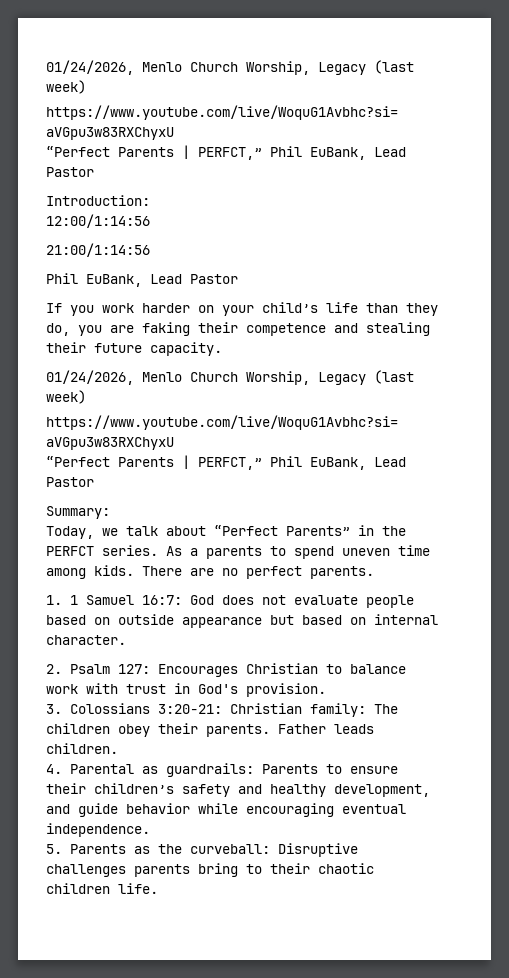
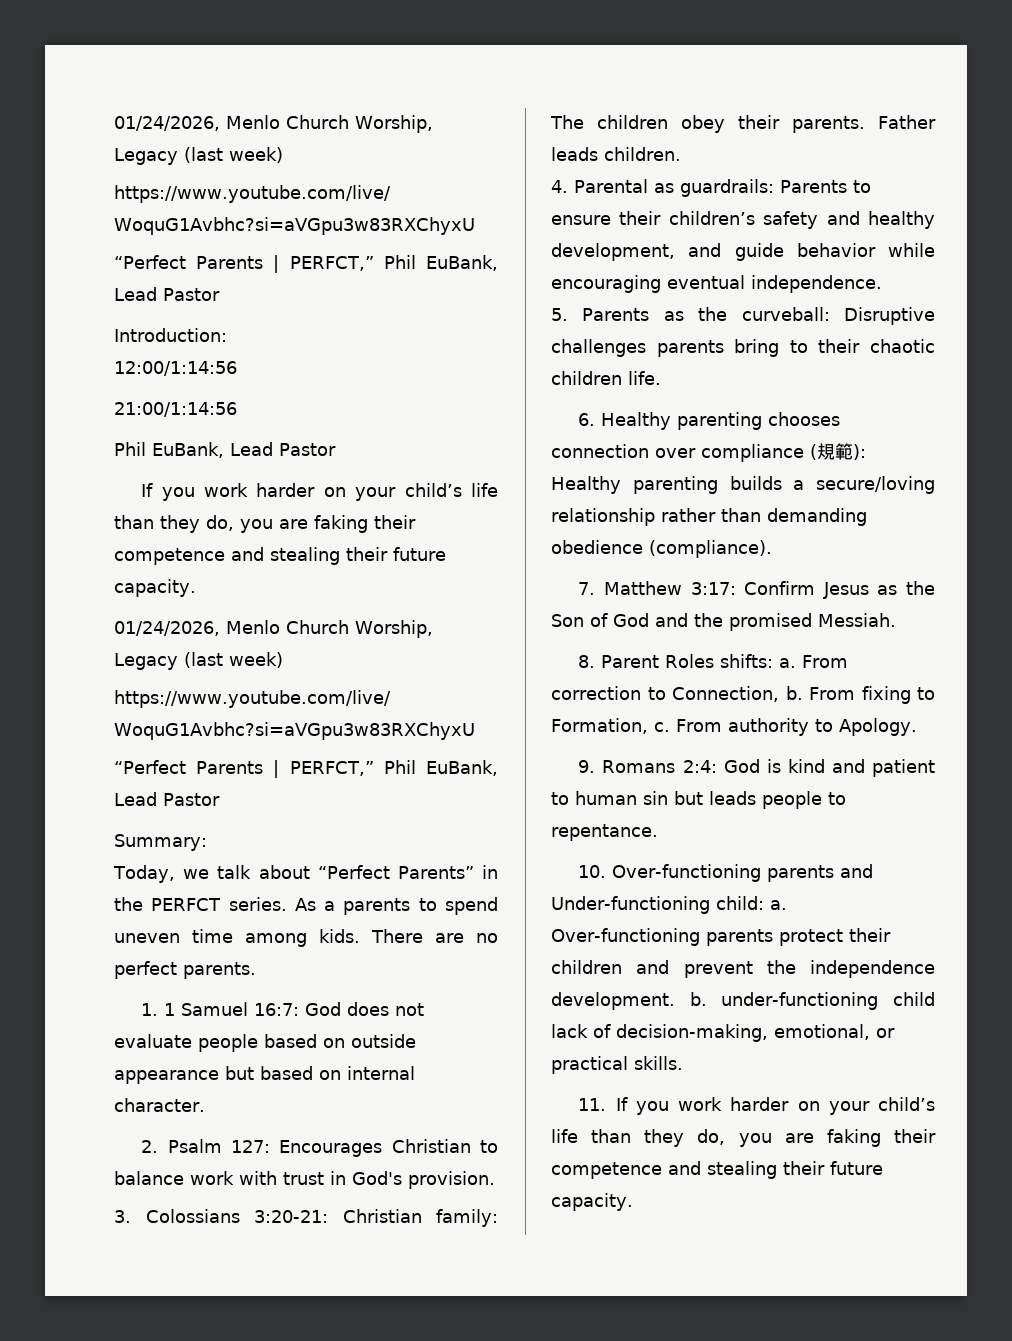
+ 6. Healthy parenting chooses connection over compliance (規範): Healthy parenting builds a secure/loving relationship rather than demanding obedience (compliance).
+ 7. Matthew 3:17: Confirm Jesus as the Son of God and the promised Messiah.
+ 8. Parent Roles shifts: a. From correction to Connection, b. From fixing to Formation, c. From authority to Apology.
+ 9. Romans 2:4: God is kind and patient to human sin but leads people to repentance.
+ 10. Over-functioning parents and Under-functioning child: a. Over-functioning parents protect their children and prevent the independence development. b. under-functioning child lack of decision-making, emotional, or practical skills.
+ 11. If you work harder on your child’s life than they do, you are faking their competence and stealing their future capacity.

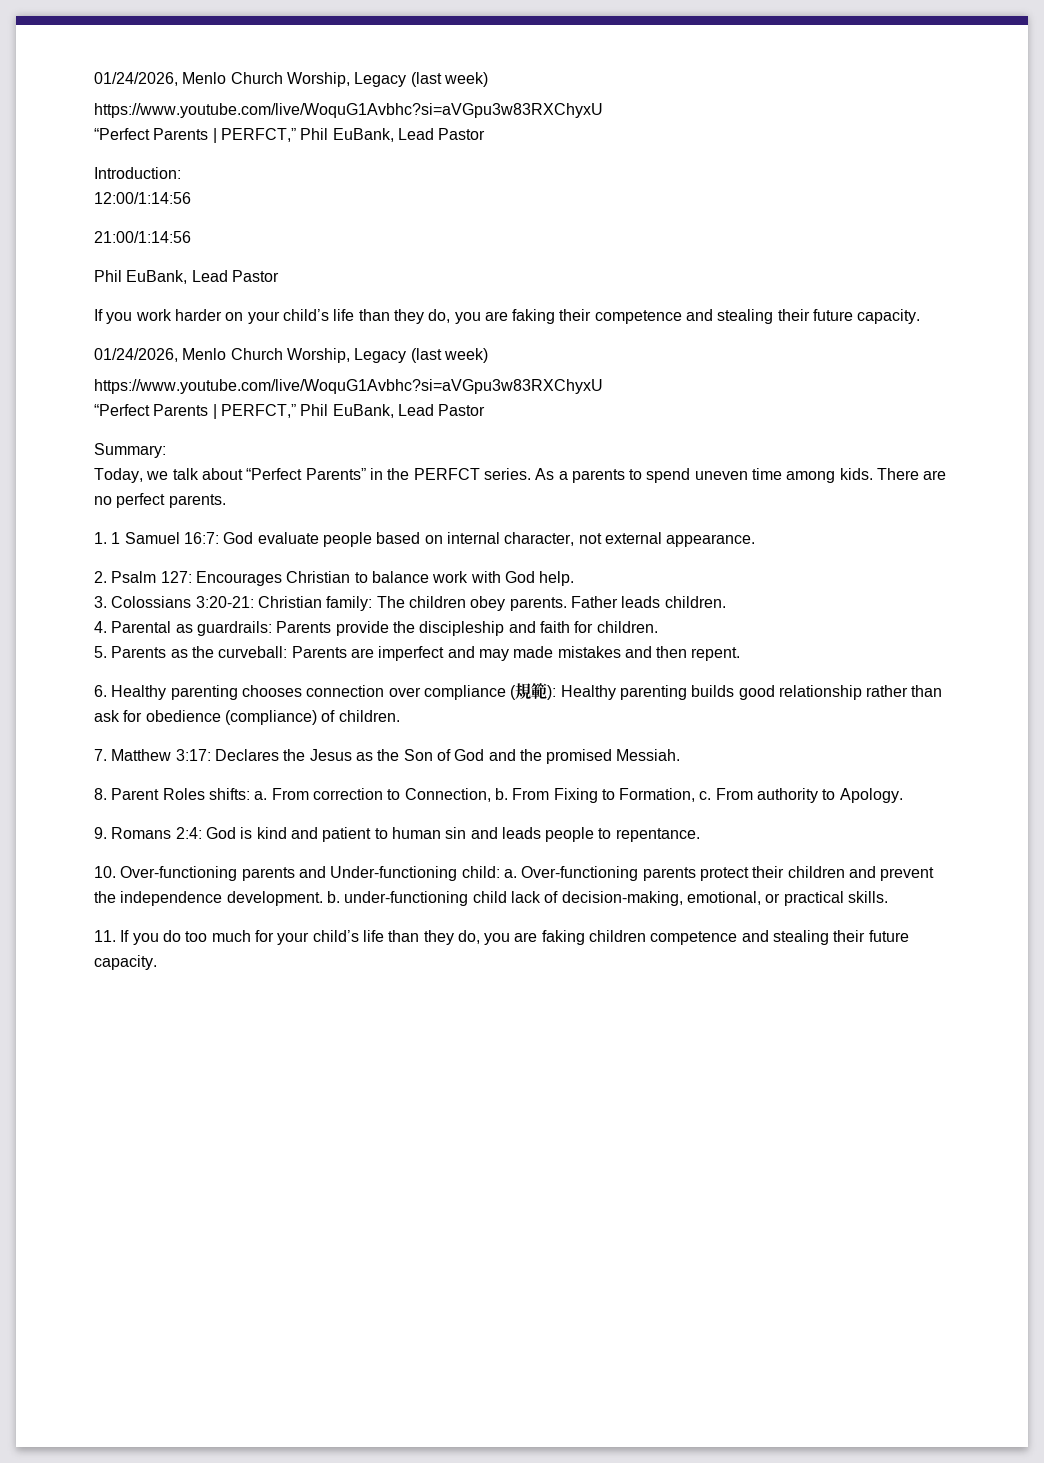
- 1. 1 Samuel 16:7: God does not evaluate people based on outside appearance but based on internal character.
+ 1. 1 Samuel 16:7: God evaluate people based on internal character, not external appearance.
- 2. Psalm 127: Encourages Christian to balance work with trust in God's provision.
+ 2. Psalm 127: Encourages Christian to balance work with God help.
- 3. Colossians 3:20-21: Christian family: The children obey their parents.
+ 3. Colossians 3:20-21: Christian family: The children obey parents.
- 4. Parental as guardrails: Parents to ensure their children’s safety and healthy development, and guide behavior while encouraging eventual independence.
+ 4. Parental as guardrails: Parents provide the discipleship and faith for children.
- 5. Parents as the curveball: Disruptive challenges parents bring to their chaotic children life.
+ 5. Parents as the curveball: Parents are imperfect and may made mistakes and then repent.
- 6. Healthy parenting chooses connection over compliance (規範): Healthy parenting builds a secure/loving relationship rather than demanding obedience (compliance).
+ 6. Healthy parenting chooses connection over compliance (規範): Healthy parenting builds good relationship rather than ask for obedience (compliance) of children.
- 7. Matthew 3:17: Confirm Jesus as the Son of God and the promised Messiah.
+ 7. Matthew 3:17: Declares the Jesus as the Son of God and the promised Messiah.
- From fixing to Formation, c.
+ From Fixing to Formation, c.
- 9. Romans 2:4: God is kind and patient to human sin but leads people to repentance.
+ 9. Romans 2:4: God is kind and patient to human sin and leads people to repentance.
- 11. If you work harder on your child’s life than they do, you are faking their competence and stealing their future capacity.
+ 11. If you do too much for your child’s life than they do, you are faking children competence and stealing their future capacity.

